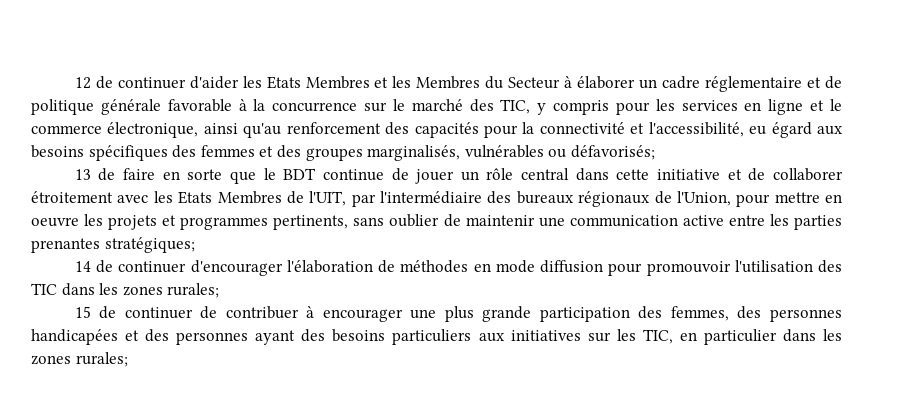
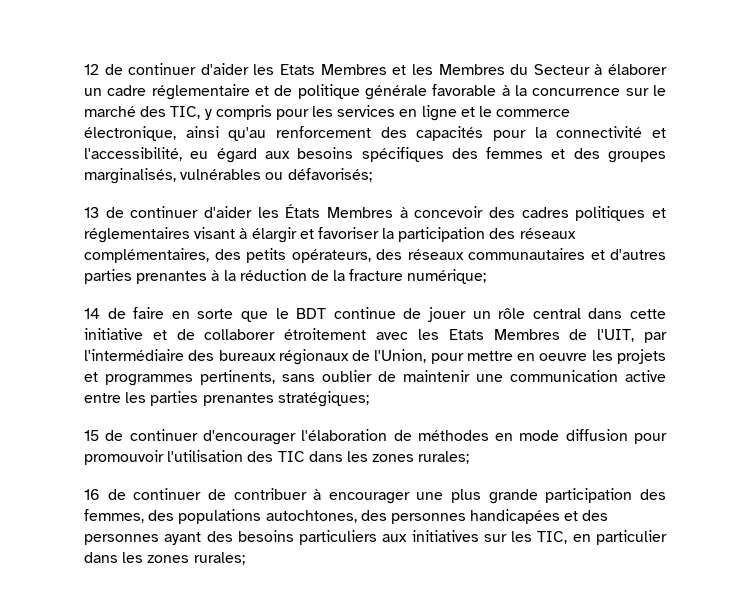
- 13 de faire en sorte que le BDT continue de jouer un rôle central dans cette initiative et de collaborer étroitement avec les Etats Membres de l'UIT, par l'intermédiaire des bureaux régionaux de l'Union, pour mettre en oeuvre les projets et programmes pertinents, sans oublier de maintenir une communication active entre les parties prenantes stratégiques;
+ 13 de continuer d'aider les États Membres à concevoir des cadres politiques et réglementaires visant à élargir et favoriser la participation des réseaux complémentaires, des petits opérateurs, des réseaux communautaires et d'autres parties prenantes à la réduction de la fracture numérique;
+ 14 de faire en sorte que le BDT continue de jouer un rôle central dans cette initiative et de collaborer étroitement avec les Etats Membres de l'UIT, par l'intermédiaire des bureaux régionaux de l'Union, pour mettre en oeuvre les projets et programmes pertinents, sans oublier de maintenir une communication active entre les parties prenantes stratégiques;
- 14 de continuer d'encourager l'élaboration de méthodes en mode diffusion pour promouvoir l'utilisation des TIC dans les zones rurales;
+ 15 de continuer d'encourager l'élaboration de méthodes en mode diffusion pour promouvoir l'utilisation des TIC dans les zones rurales;
- 15 de continuer de contribuer à encourager une plus grande participation des femmes, des personnes handicapées et des personnes ayant des besoins particuliers aux initiatives sur les TIC, en particulier dans les zones rurales;
+ 16 de continuer de contribuer à encourager une plus grande participation des femmes, des populations autochtones, des personnes handicapées et des personnes ayant des besoins particuliers aux initiatives sur les TIC, en particulier dans les zones rurales;

